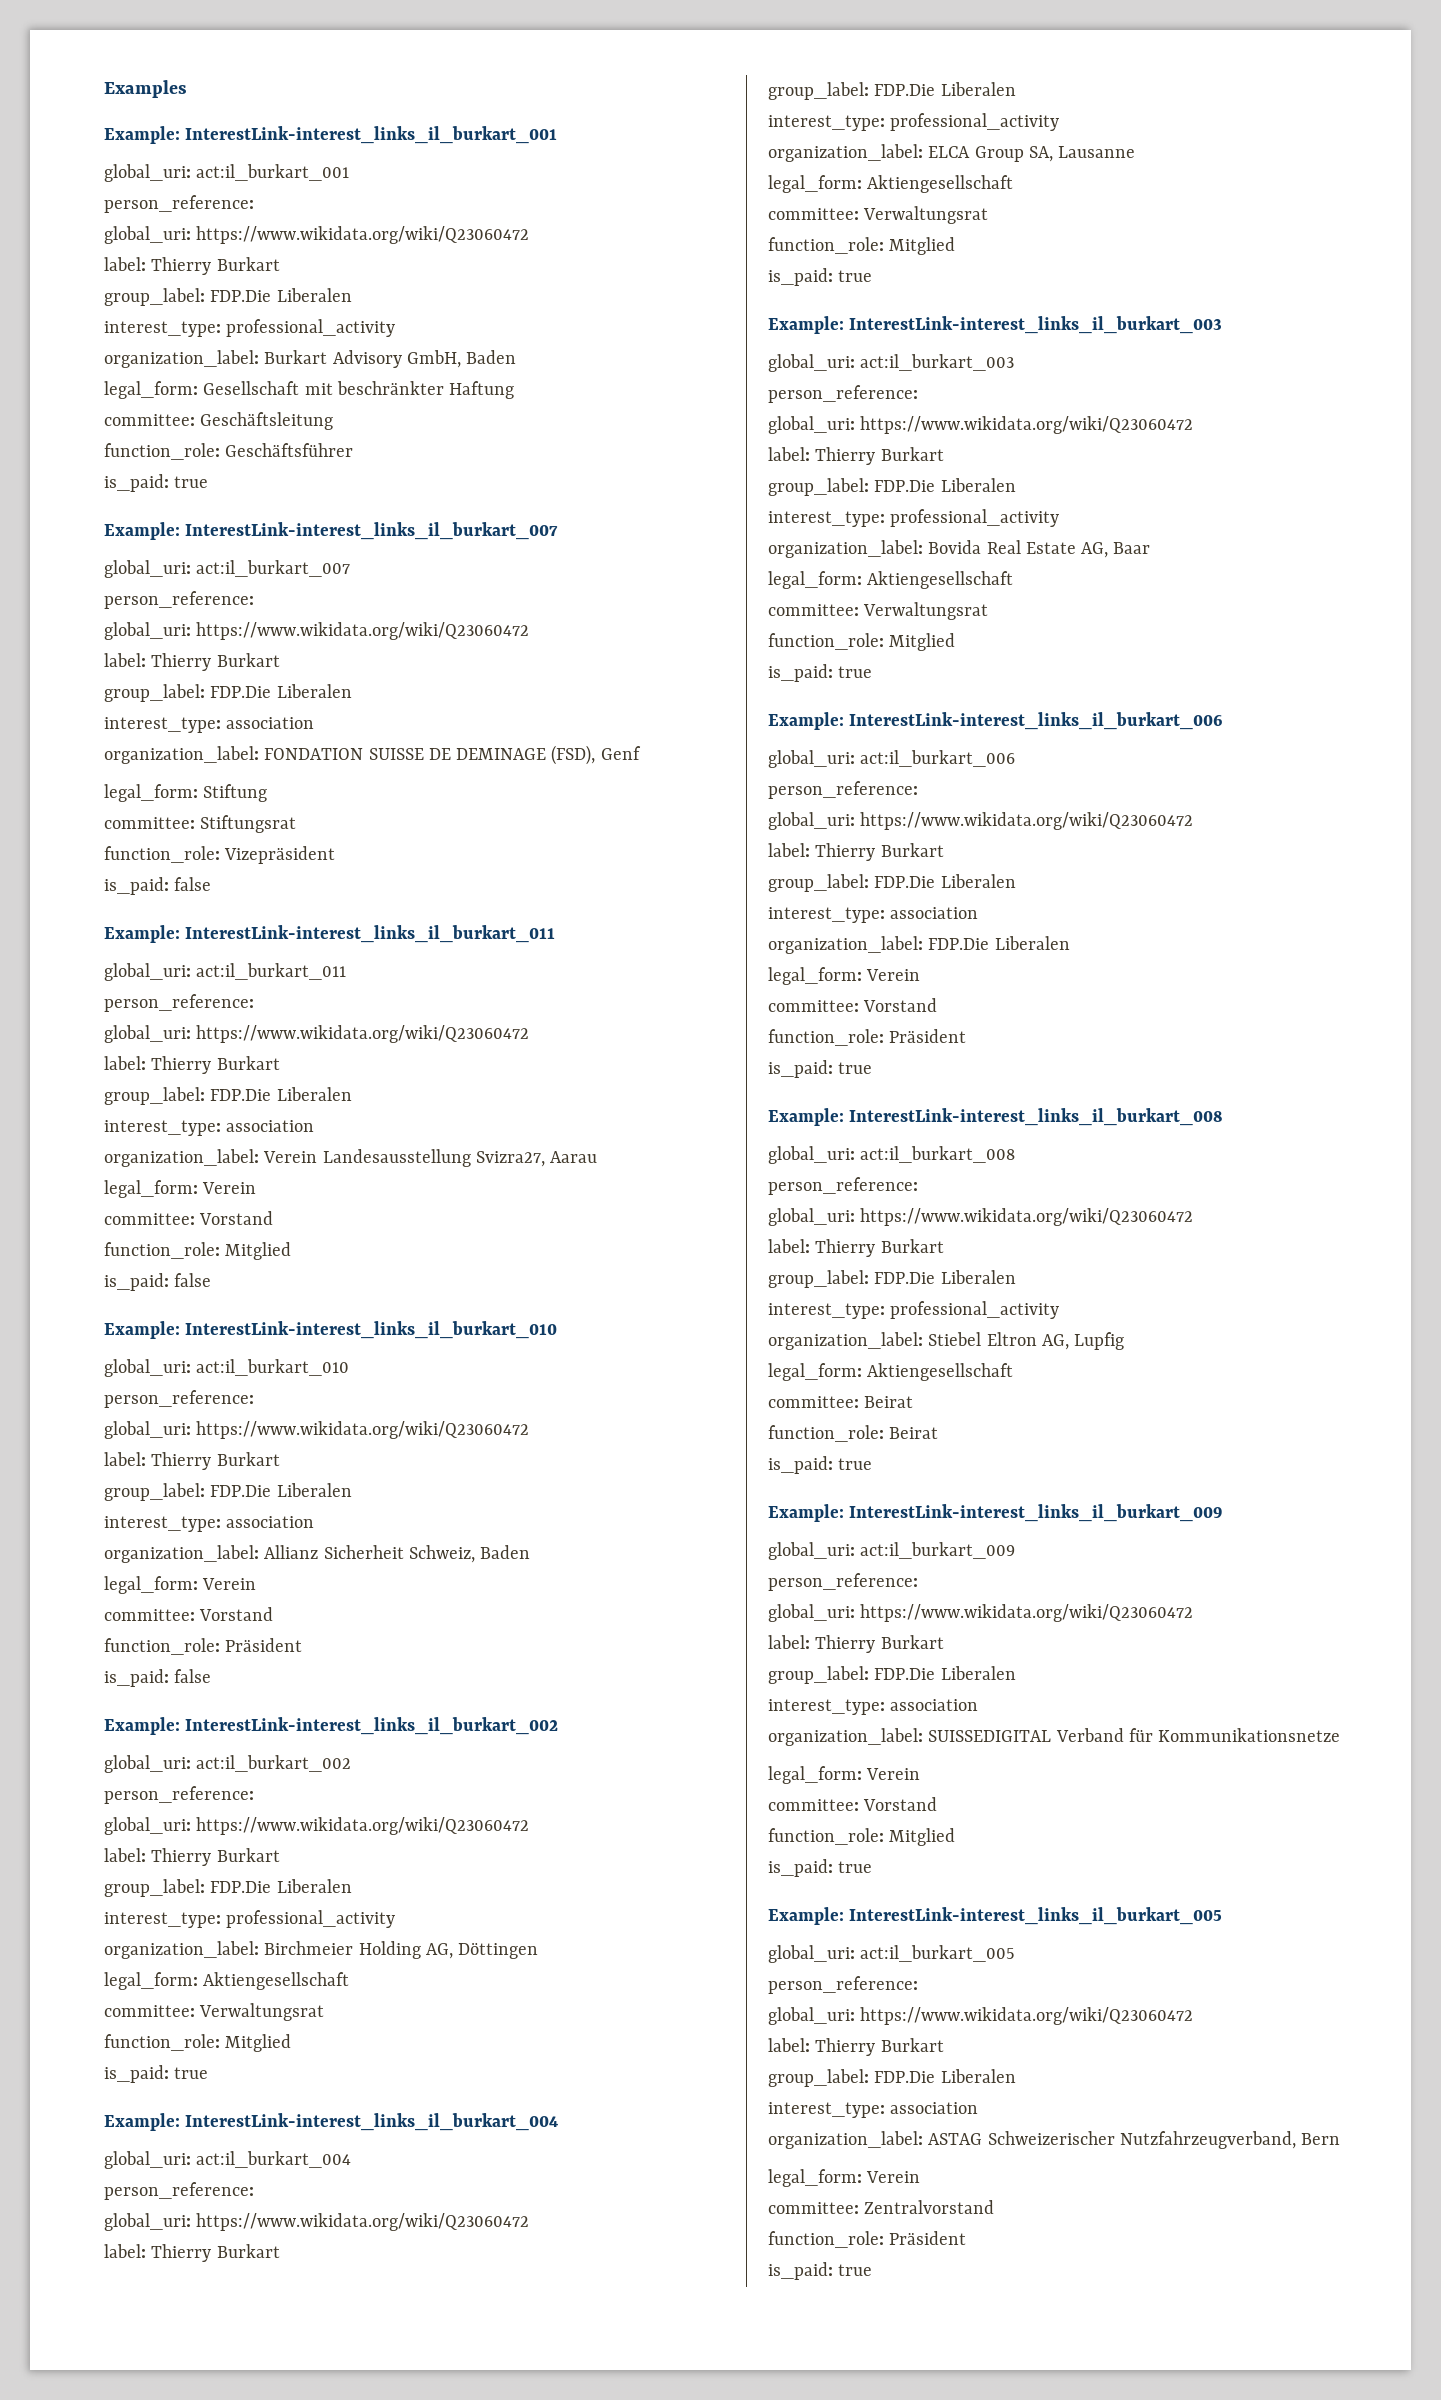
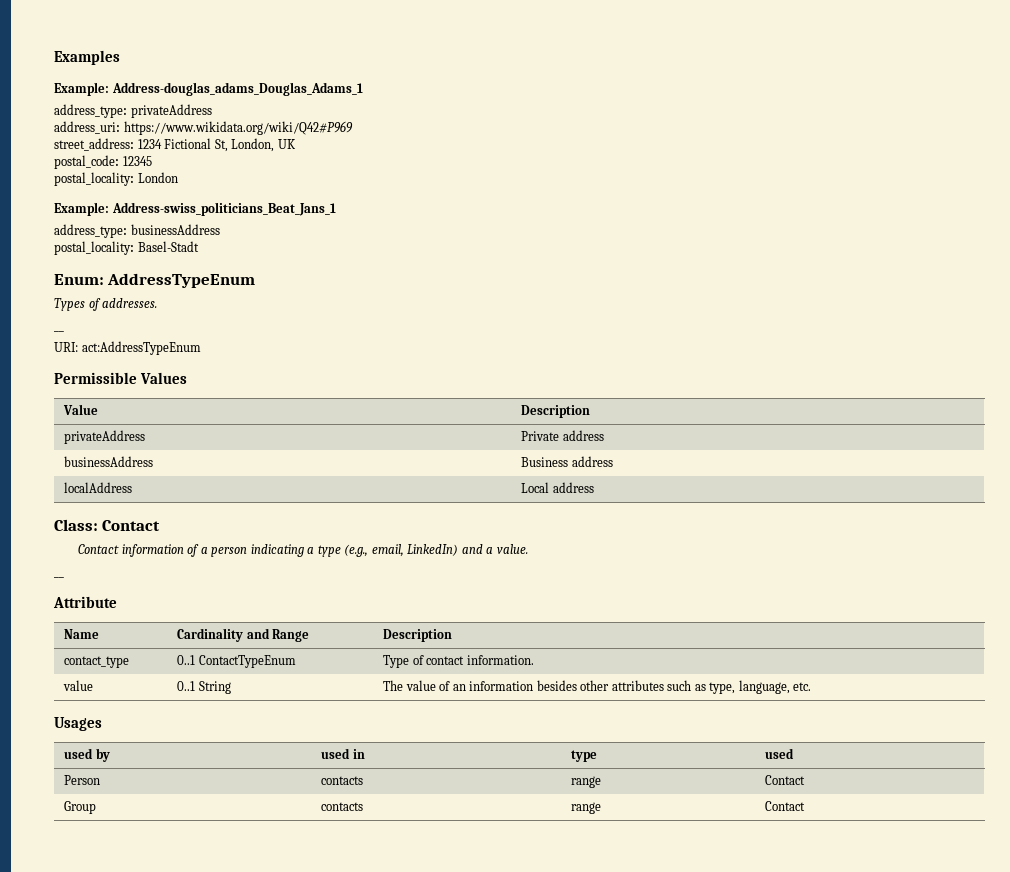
- Example: InterestLink-interest_links_il_burkart_001
- global_uri: act:il_burkart_001
- person_reference:
- global_uri: https://www.wikidata.org/wiki/Q23060472
- label: Thierry Burkart
- group_label: FDP.Die Liberalen
- interest_type: professional_activity
- organization_label: Burkart Advisory GmbH, Baden
- legal_form: Gesellschaft mit beschränkter Haftung
- committee: Geschäftsleitung
- function_role: Geschäftsführer
- is_paid: true
- Example: InterestLink-interest_links_il_burkart_007
- global_uri: act:il_burkart_007
- person_reference:
- global_uri: https://www.wikidata.org/wiki/Q23060472
- label: Thierry Burkart
- group_label: FDP.Die Liberalen
- interest_type: association
- organization_label: FONDATION SUISSE DE DEMINAGE (FSD), Genf
- legal_form: Stiftung
- committee: Stiftungsrat
- function_role: Vizepräsident
- is_paid: false
- Example: InterestLink-interest_links_il_burkart_011
- global_uri: act:il_burkart_011
- person_reference:
- global_uri: https://www.wikidata.org/wiki/Q23060472
- label: Thierry Burkart
- group_label: FDP.Die Liberalen
- interest_type: association
- organization_label: Verein Landesausstellung Svizra27, Aarau
- legal_form: Verein
- committee: Vorstand
- function_role: Mitglied
- is_paid: false
- Example: InterestLink-interest_links_il_burkart_010
- global_uri: act:il_burkart_010
- person_reference:
- global_uri: https://www.wikidata.org/wiki/Q23060472
- label: Thierry Burkart
- group_label: FDP.Die Liberalen
- interest_type: association
- organization_label: Allianz Sicherheit Schweiz, Baden
- legal_form: Verein
- committee: Vorstand
- function_role: Präsident
- is_paid: false
- Example: InterestLink-interest_links_il_burkart_002
- global_uri: act:il_burkart_002
- person_reference:
- global_uri: https://www.wikidata.org/wiki/Q23060472
- label: Thierry Burkart
- group_label: FDP.Die Liberalen
- interest_type: professional_activity
- organization_label: Birchmeier Holding AG, Döttingen
- legal_form: Aktiengesellschaft
- committee: Verwaltungsrat
- function_role: Mitglied
- is_paid: true
- Example: InterestLink-interest_links_il_burkart_004
- global_uri: act:il_burkart_004
- person_reference:
- global_uri: https://www.wikidata.org/wiki/Q23060472
- label: Thierry Burkart
- group_label: FDP.Die Liberalen
- interest_type: professional_activity
- organization_label: ELCA Group SA, Lausanne
- legal_form: Aktiengesellschaft
- committee: Verwaltungsrat
- function_role: Mitglied
- is_paid: true
- Example: InterestLink-interest_links_il_burkart_003
- global_uri: act:il_burkart_003
- person_reference:
- global_uri: https://www.wikidata.org/wiki/Q23060472
- label: Thierry Burkart
- group_label: FDP.Die Liberalen
- interest_type: professional_activity
- organization_label: Bovida Real Estate AG, Baar
- legal_form: Aktiengesellschaft
- committee: Verwaltungsrat
- function_role: Mitglied
- is_paid: true
- Example: InterestLink-interest_links_il_burkart_006
- global_uri: act:il_burkart_006
- person_reference:
- global_uri: https://www.wikidata.org/wiki/Q23060472
- label: Thierry Burkart
- group_label: FDP.Die Liberalen
- interest_type: association
- organization_label: FDP.Die Liberalen
- legal_form: Verein
- committee: Vorstand
- function_role: Präsident
- is_paid: true
- Example: InterestLink-interest_links_il_burkart_008
- global_uri: act:il_burkart_008
- person_reference:
- global_uri: https://www.wikidata.org/wiki/Q23060472
- label: Thierry Burkart
- group_label: FDP.Die Liberalen
- interest_type: professional_activity
- organization_label: Stiebel Eltron AG, Lupfig
- legal_form: Aktiengesellschaft
- committee: Beirat
- function_role: Beirat
- is_paid: true
- Example: InterestLink-interest_links_il_burkart_009
- global_uri: act:il_burkart_009
- person_reference:
- global_uri: https://www.wikidata.org/wiki/Q23060472
- label: Thierry Burkart
- group_label: FDP.Die Liberalen
- interest_type: association
- organization_label: SUISSEDIGITAL Verband für Kommunikationsnetze
- legal_form: Verein
- committee: Vorstand
- function_role: Mitglied
- is_paid: true
- Example: InterestLink-interest_links_il_burkart_005
- global_uri: act:il_burkart_005
- person_reference:
- global_uri: https://www.wikidata.org/wiki/Q23060472
- label: Thierry Burkart
- group_label: FDP.Die Liberalen
- interest_type: association
- organization_label: ASTAG Schweizerischer Nutzfahrzeugverband, Bern
- legal_form: Verein
- committee: Zentralvorstand
- function_role: Präsident
- is_paid: true
+ Example: Address-douglas_adams_Douglas_Adams_1
+ address_type: privateAddress
+ address_uri: https://www.wikidata.org/wiki/Q42#P969
+ street_address: 1234 Fictional St, London, UK
+ postal_code: 12345
+ postal_locality: London
+ Example: Address-swiss_politicians_Beat_Jans_1
+ address_type: businessAddress
+ postal_locality: Basel-Stadt
+ Enum: AddressTypeEnum
+ Types of addresses.
+ __
+ URI: act:AddressTypeEnum
+ Permissible Values
+ Value | Description
+ privateAddress | Private address
+ businessAddress | Business address
+ localAddress | Local address
+ Class: Contact
+ Contact information of a person indicating a type (e.g., email, LinkedIn) and a value.
+ __
+ Attribute
+ Name | Cardinality and Range | Description
+ contact_type | 0..1 ContactTypeEnum | Type of contact information.
+ value | 0..1 String | The value of an information besides other attributes such as type, language, etc.
+ Usages
+ used by | used in | type | used
+ Person | contacts | range | Contact
+ Group | contacts | range | Contact

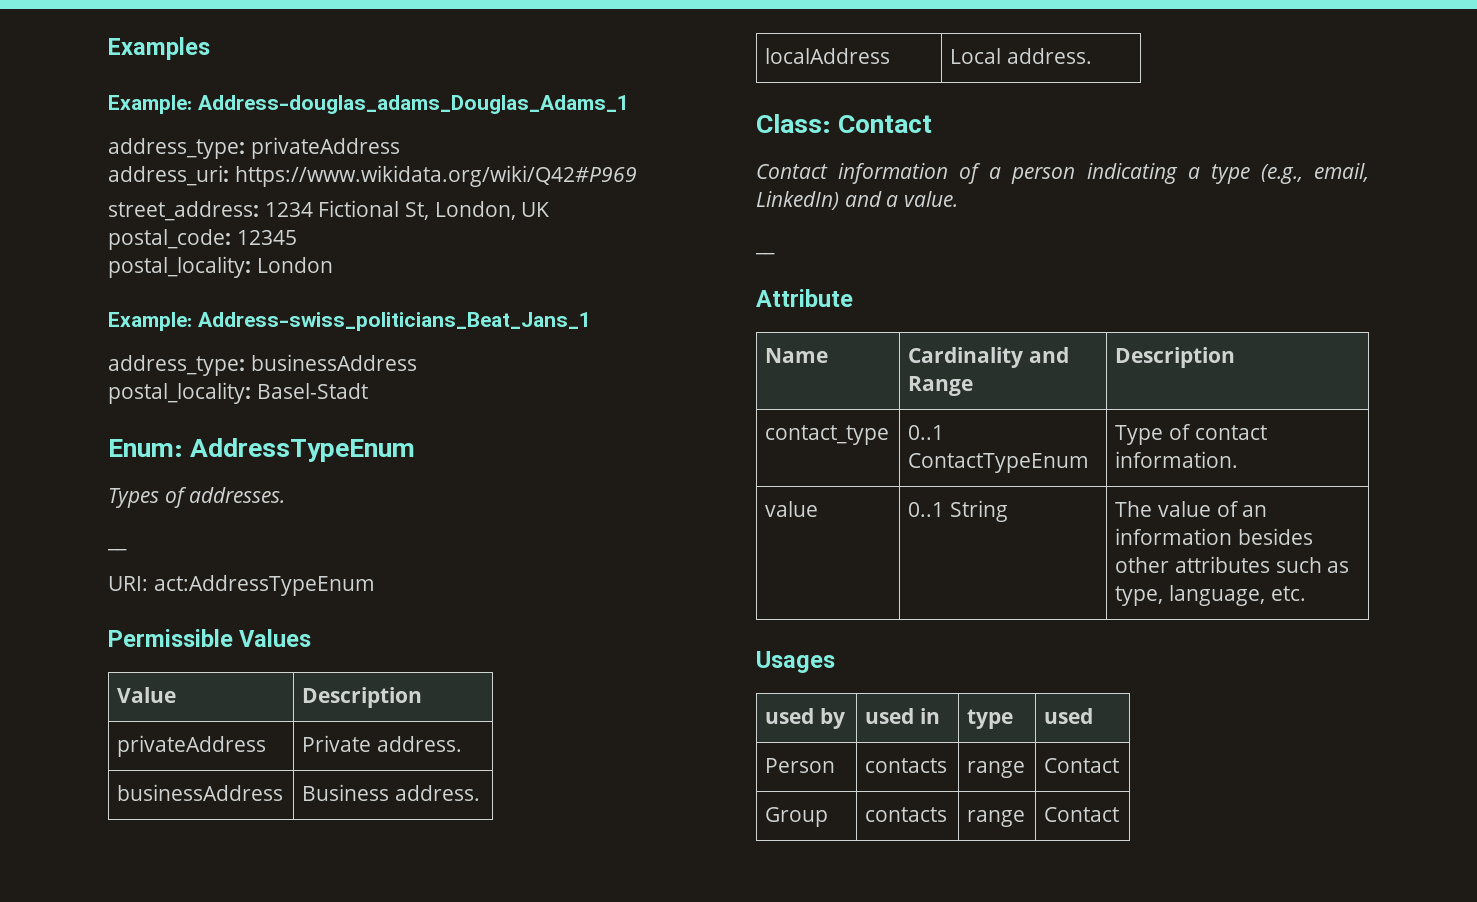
- privateAddress | Private address
+ privateAddress | Private address.
- businessAddress | Business address
+ businessAddress | Business address.
- localAddress | Local address
+ localAddress | Local address.

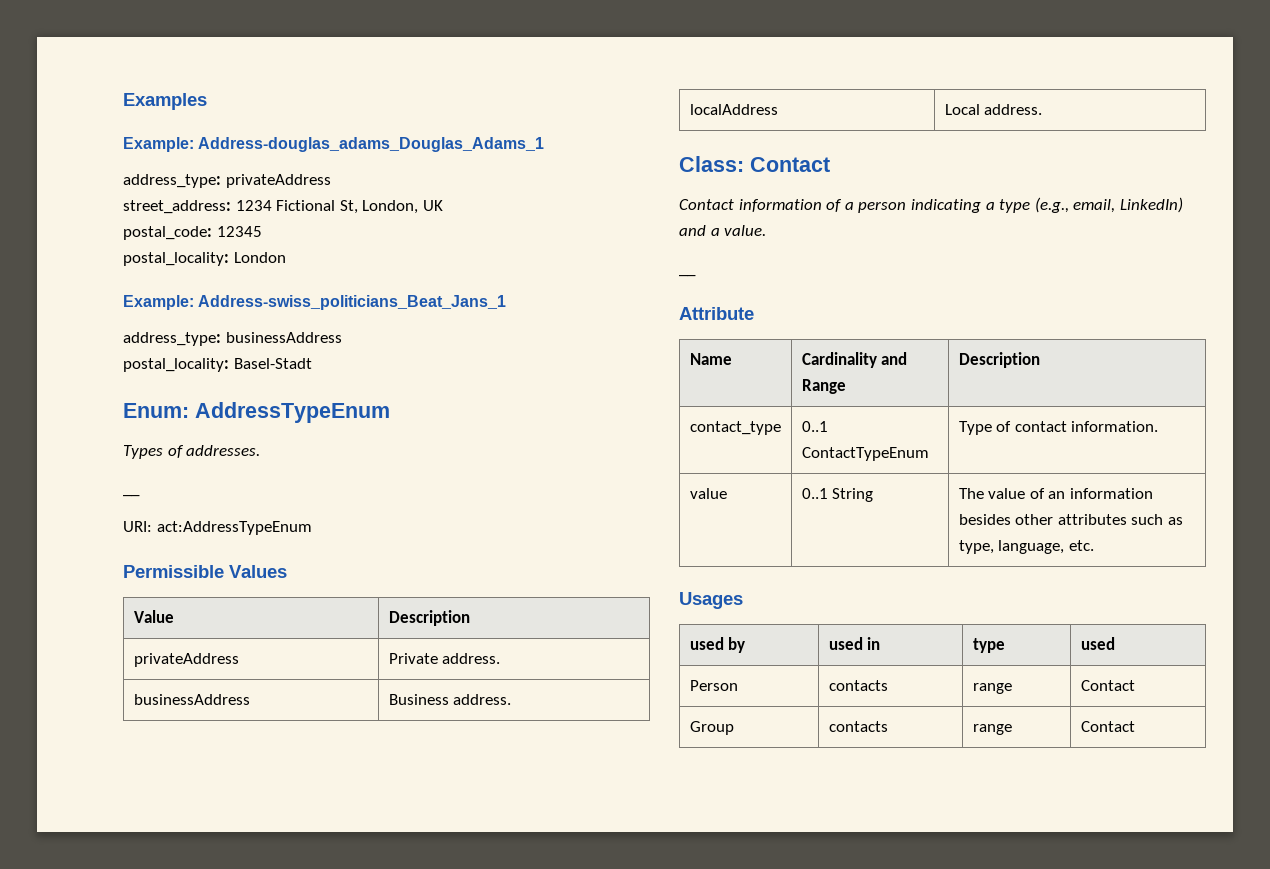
- address_uri: https://www.wikidata.org/wiki/Q42#P969

